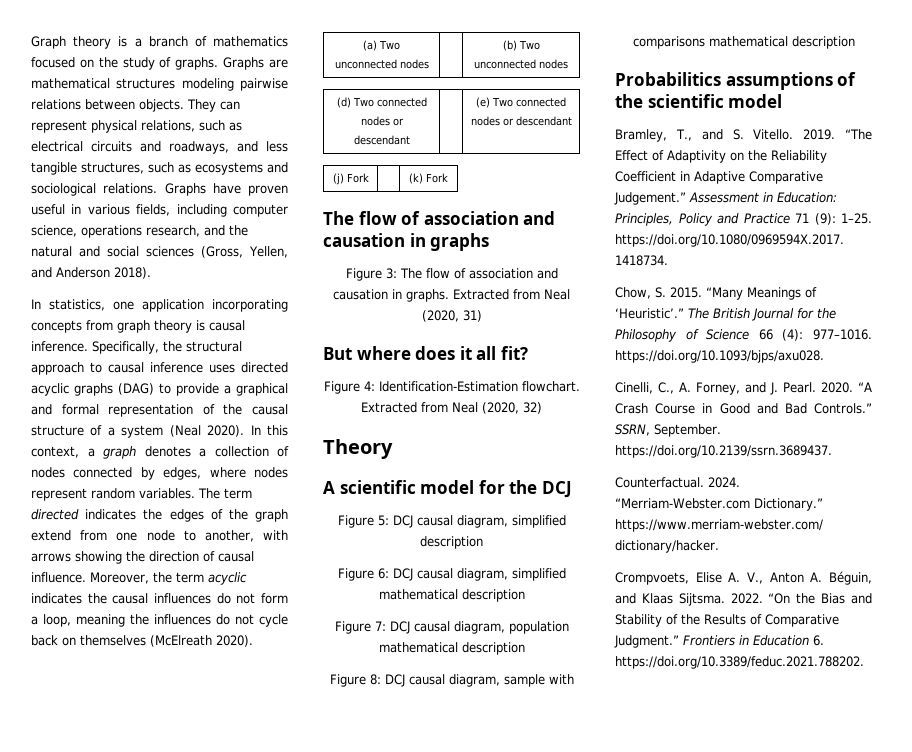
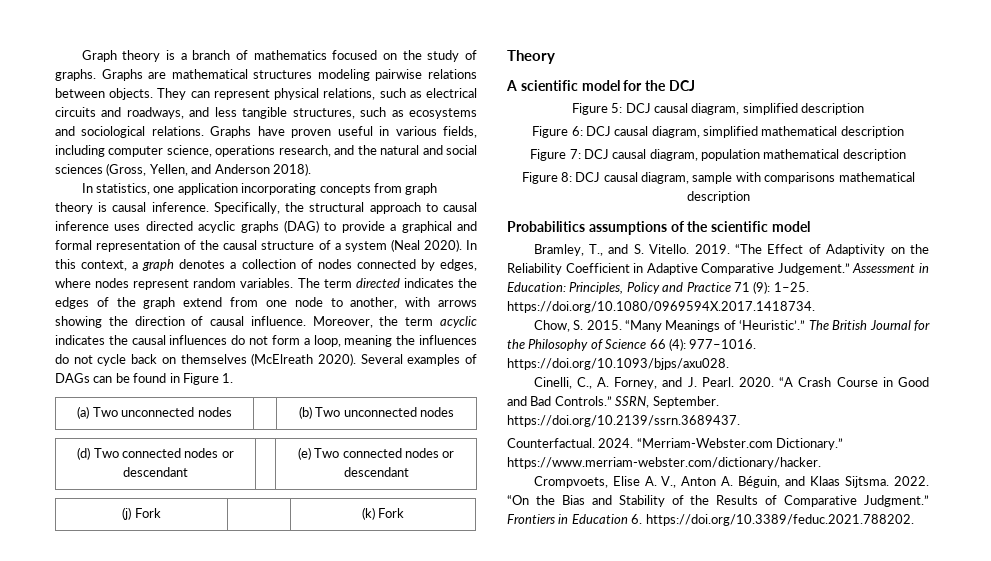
+ Several examples of DAGs can be found in Figure 1.
- The flow of association and causation in graphs
- Figure 3: The flow of association and causation in graphs. Extracted from Neal (2020, 31)
- But where does it all fit?
- Figure 4: Identification-Estimation flowchart. Extracted from Neal (2020, 32)

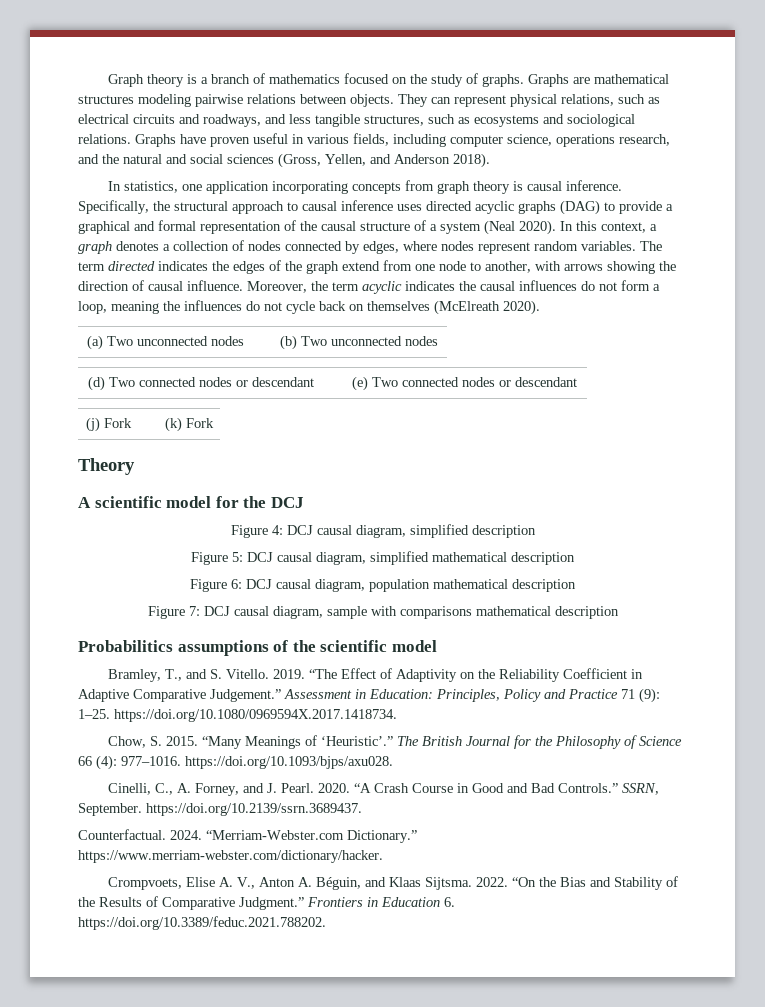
- Several examples of DAGs can be found in Figure 1.
- Figure 5: DCJ causal diagram, simplified description
+ Figure 4: DCJ causal diagram, simplified description
- Figure 6: DCJ causal diagram, simplified mathematical description
+ Figure 5: DCJ causal diagram, simplified mathematical description
- Figure 7: DCJ causal diagram, population mathematical description
+ Figure 6: DCJ causal diagram, population mathematical description
- Figure 8: DCJ causal diagram, sample with comparisons mathematical description
+ Figure 7: DCJ causal diagram, sample with comparisons mathematical description

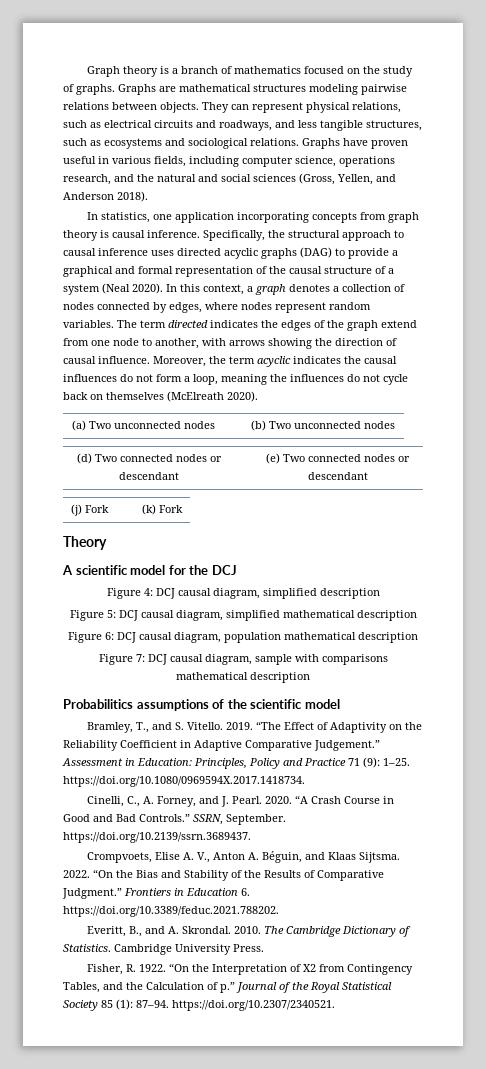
- Chow, S. 2015. “Many Meanings of ‘Heuristic’.” The British Journal for the Philosophy of Science 66 (4): 977–1016. https://doi.org/10.1093/bjps/axu028.
- Counterfactual. 2024. “Merriam-Webster.com Dictionary.” https://www.merriam-webster.com/dictionary/hacker.
+ Everitt, B., and A. Skrondal. 2010. The Cambridge Dictionary of Statistics. Cambridge University Press.
+ Fisher, R. 1922. “On the Interpretation of Χ2 from Contingency Tables, and the Calculation of p.” Journal of the Royal Statistical Society 85 (1): 87–94. https://doi.org/10.2307/2340521.

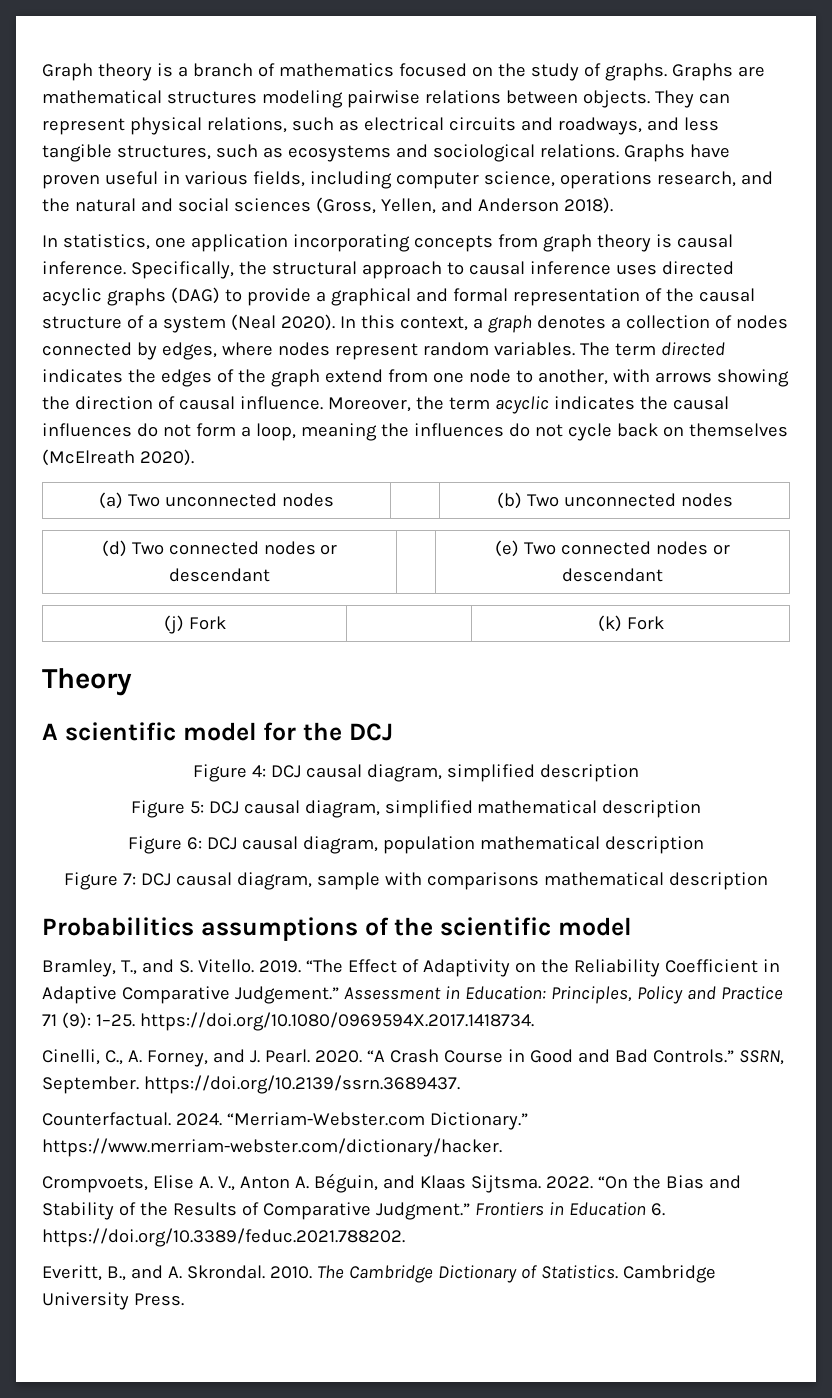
+ Counterfactual. 2024. “Merriam-Webster.com Dictionary.” https://www.merriam-webster.com/dictionary/hacker.
- Fisher, R. 1922. “On the Interpretation of Χ2 from Contingency Tables, and the Calculation of p.” Journal of the Royal Statistical Society 85 (1): 87–94. https://doi.org/10.2307/2340521.

